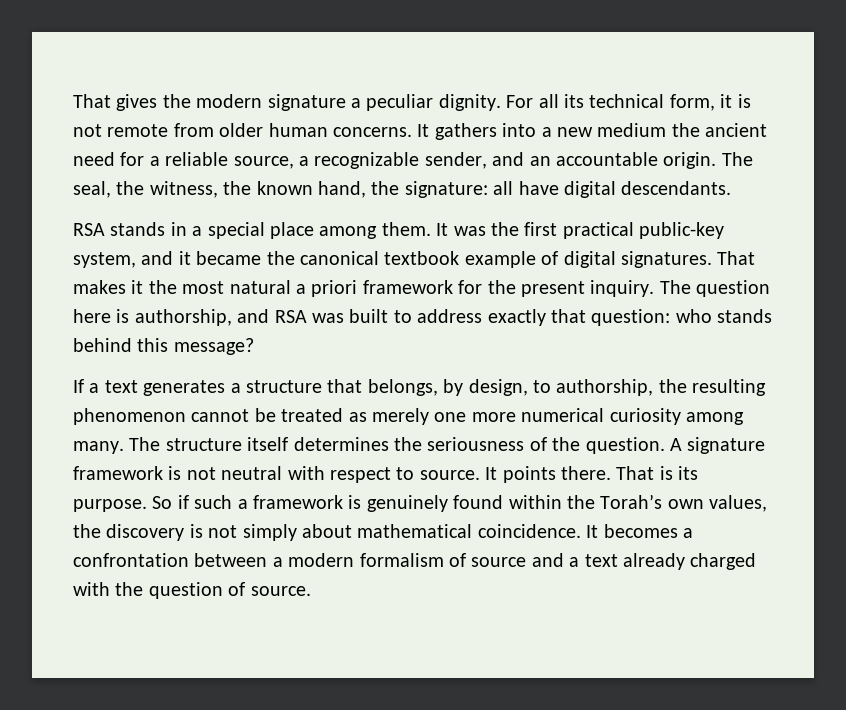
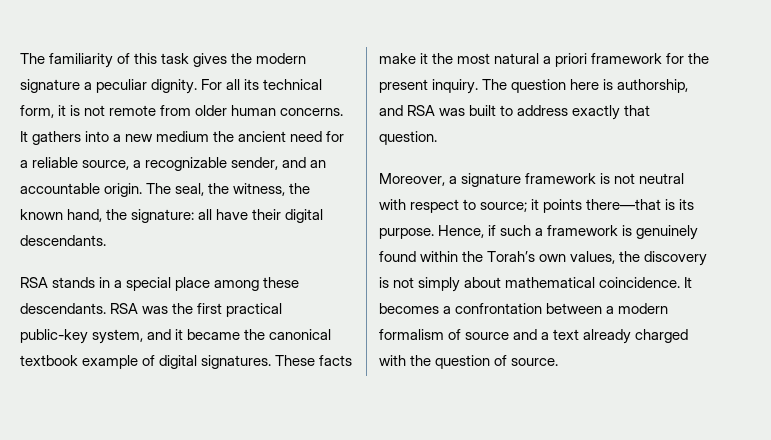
- That gives the modern signature a peculiar dignity.
+ The familiarity of this task gives the modern signature a peculiar dignity.
- The seal, the witness, the known hand, the signature: all have digital descendants.
+ The seal, the witness, the known hand, the signature: all have their digital descendants.
- RSA stands in a special place among them. It was the first practical public-key system, and it became the canonical textbook example of digital signatures.
+ RSA stands in a special place among these descendants. RSA was the first practical public-key system, and it became the canonical textbook example of digital signatures.
- That makes it the most natural a priori framework for the present inquiry.
+ These facts make it the most natural a priori framework for the present inquiry.
- The question here is authorship, and RSA was built to address exactly that question: who stands behind this message?
- If a text generates a structure that belongs, by design, to authorship, the resulting phenomenon cannot be treated as merely one more numerical curiosity among many. The structure itself determines the seriousness of the question. A signature framework is not neutral with respect to source. It points there. That is its purpose.
+ The question here is authorship, and RSA was built to address exactly that question.
+ Moreover, a signature framework is not neutral with respect to source; it points there—that is its purpose.
- So if such a framework is genuinely found within the Torah’s own values, the discovery is not simply about mathematical coincidence.
+ Hence, if such a framework is genuinely found within the Torah’s own values, the discovery is not simply about mathematical coincidence.

